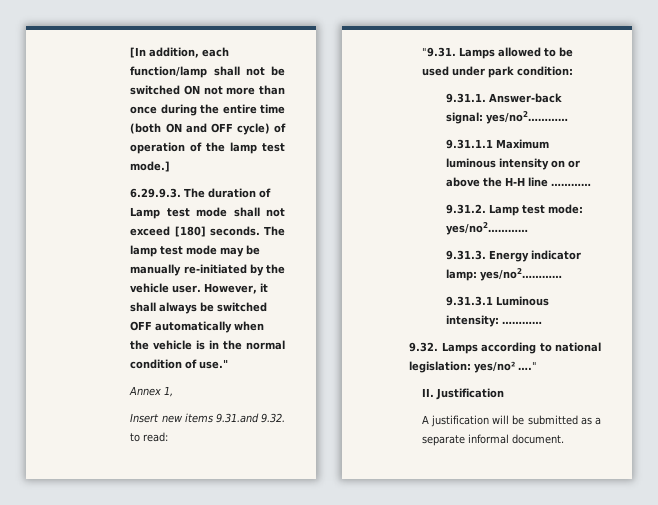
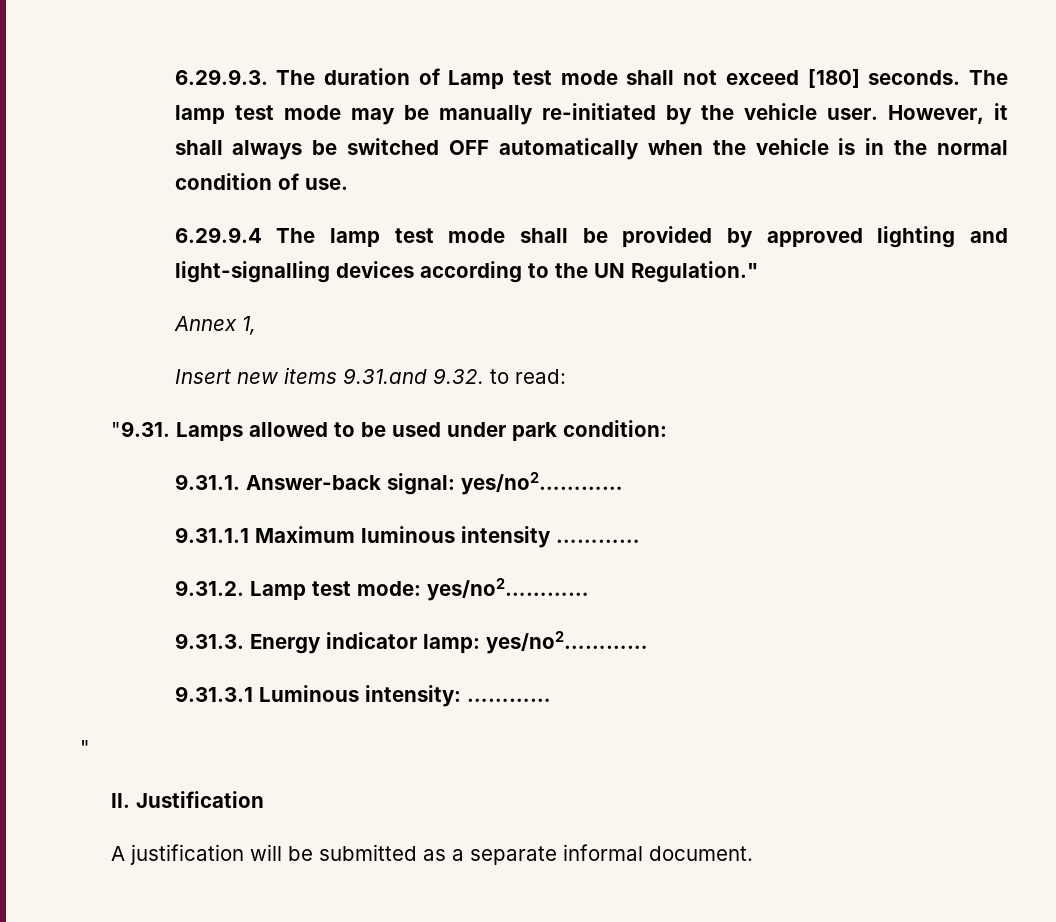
- [In addition, each function/lamp shall not be switched ON not more than once during the entire time (both ON and OFF cycle) of operation of the lamp test mode.]
- However, it shall always be switched OFF automatically when the vehicle is in the normal condition of use."
+ However, it shall always be switched OFF automatically when the vehicle is in the normal condition of use.
+ 6.29.9.4 The lamp test mode shall be provided by approved lighting and light-signalling devices according to the UN Regulation."
- 9.31.1.1 Maximum luminous intensity on or above the H-H line …………
+ 9.31.1.1 Maximum luminous intensity …………
- 9.32. Lamps according to national legislation: yes/no² …."
+ "

